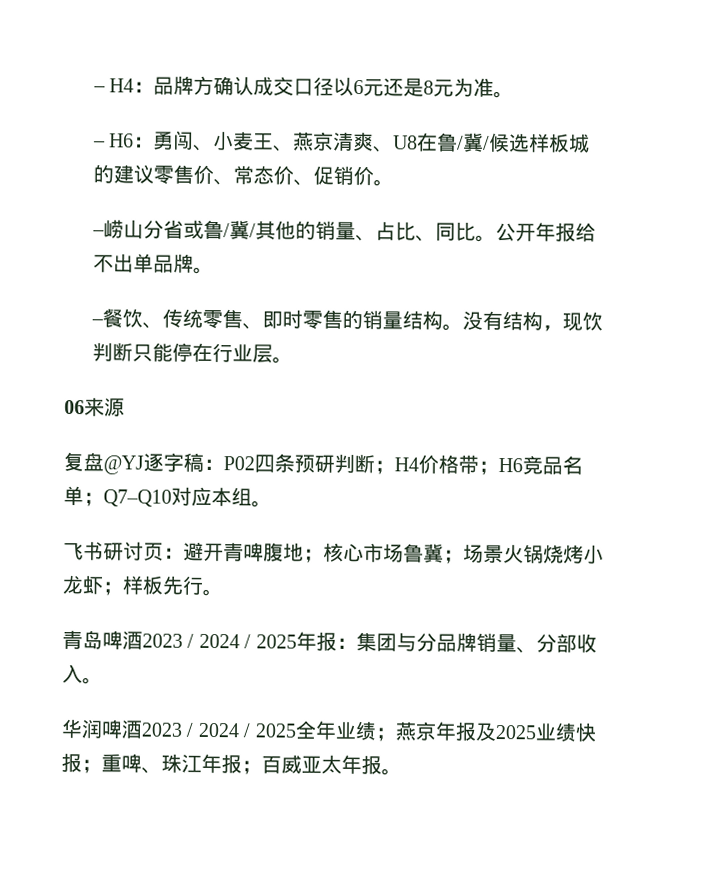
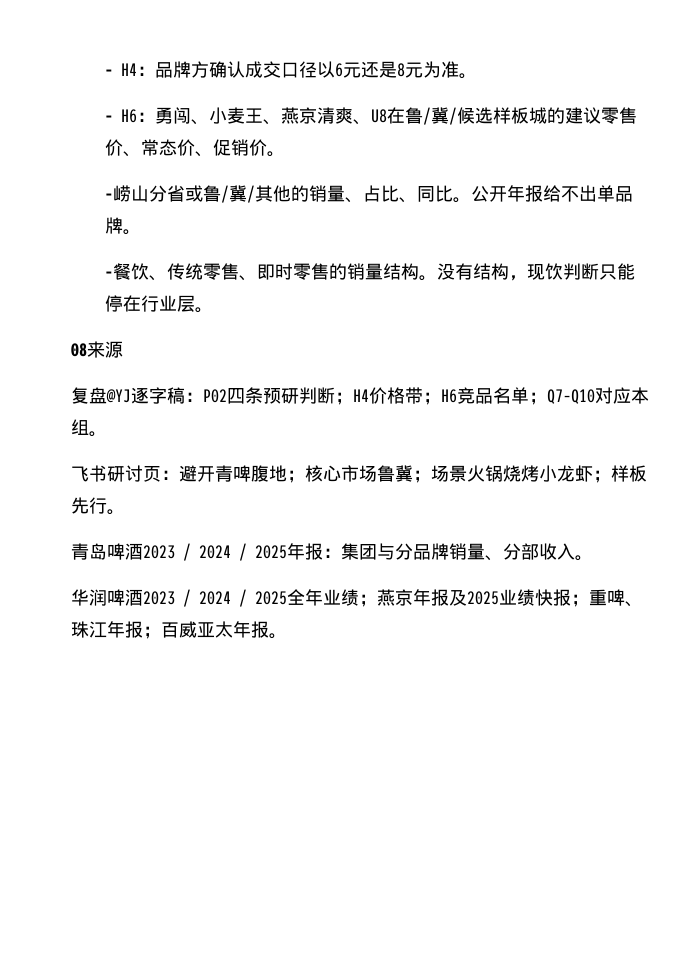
- 06来源
+ 08来源

